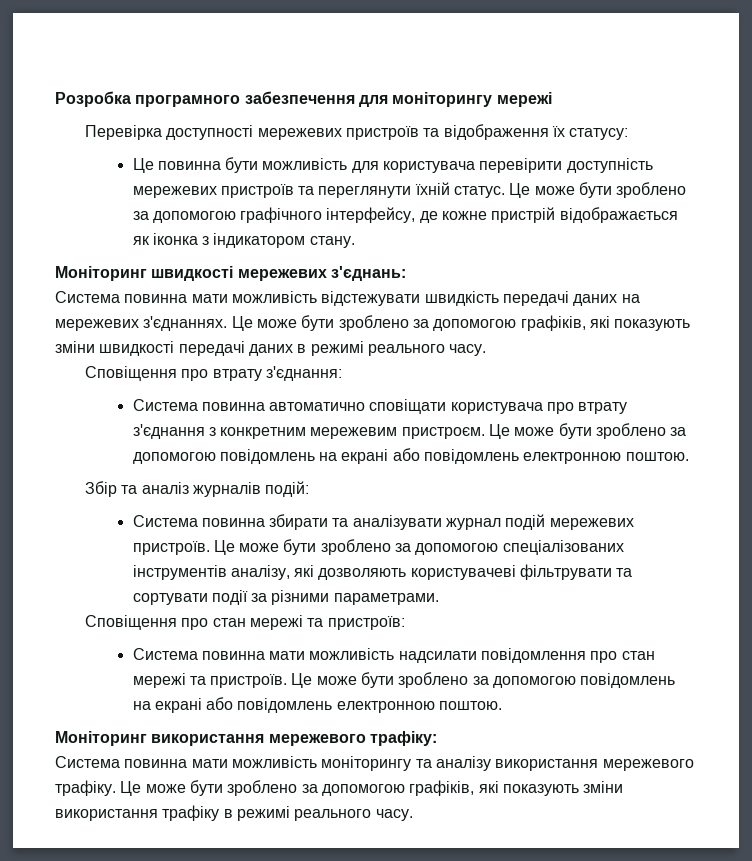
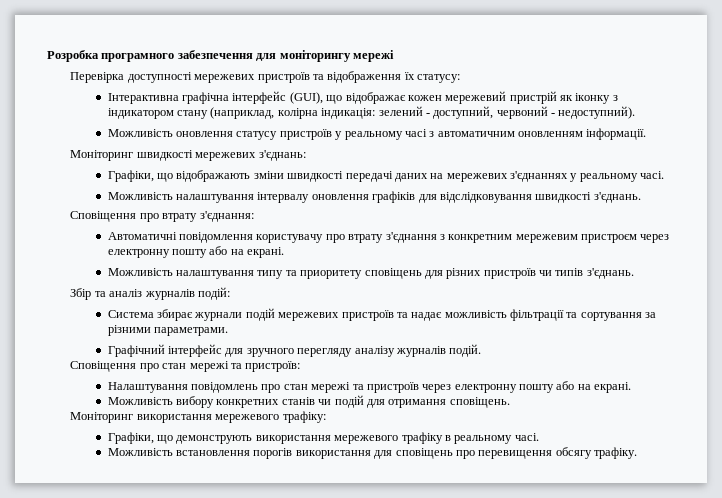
- Це повинна бути можливість для користувача перевірити доступність мережевих пристроїв та переглянути їхній статус. Це може бути зроблено за допомогою графічного інтерфейсу, де кожне пристрій відображається як іконка з індикатором стану.
+ Інтерактивна графічна інтерфейс (GUI), що відображає кожен мережевий пристрій як іконку з індикатором стану (наприклад, колірна індикація: зелений - доступний, червоний - недоступний).
+ Можливість оновлення статусу пристроїв у реальному часі з автоматичним оновленням інформації.
  Моніторинг швидкості мережевих з'єднань:
- Система повинна мати можливість відстежувати швидкість передачі даних на мережевих з'єднаннях. Це може бути зроблено за допомогою графіків, які показують зміни швидкості передачі даних в режимі реального часу.
+ Графіки, що відображають зміни швидкості передачі даних на мережевих з'єднаннях у реальному часі.
+ Можливість налаштування інтервалу оновлення графіків для відслідковування швидкості з'єднань.
- Система повинна автоматично сповіщати користувача про втрату з'єднання з конкретним мережевим пристроєм. Це може бути зроблено за допомогою повідомлень на екрані або повідомлень електронною поштою.
+ Автоматичні повідомлення користувачу про втрату з'єднання з конкретним мережевим пристроєм через електронну пошту або на екрані.
+ Можливість налаштування типу та приоритету сповіщень для різних пристроїв чи типів з'єднань.
- Система повинна збирати та аналізувати журнал подій мережевих пристроїв. Це може бути зроблено за допомогою спеціалізованих інструментів аналізу, які дозволяють користувачеві фільтрувати та сортувати події за різними параметрами.
+ Система збирає журнали подій мережевих пристроїв та надає можливість фільтрації та сортування за різними параметрами.
+ Графічний інтерфейс для зручного перегляду аналізу журналів подій.
- Система повинна мати можливість надсилати повідомлення про стан мережі та пристроїв. Це може бути зроблено за допомогою повідомлень на екрані або повідомлень електронною поштою.
+ Налаштування повідомлень про стан мережі та пристроїв через електронну пошту або на екрані.
+ Можливість вибору конкретних станів чи подій для отримання сповіщень.
  Моніторинг використання мережевого трафіку:
- Система повинна мати можливість моніторингу та аналізу використання мережевого трафіку. Це може бути зроблено за допомогою графіків, які показують зміни використання трафіку в режимі реального часу.
+ Графіки, що демонструють використання мережевого трафіку в реальному часі.
+ Можливість встановлення порогів використання для сповіщень про перевищення обсягу трафіку.

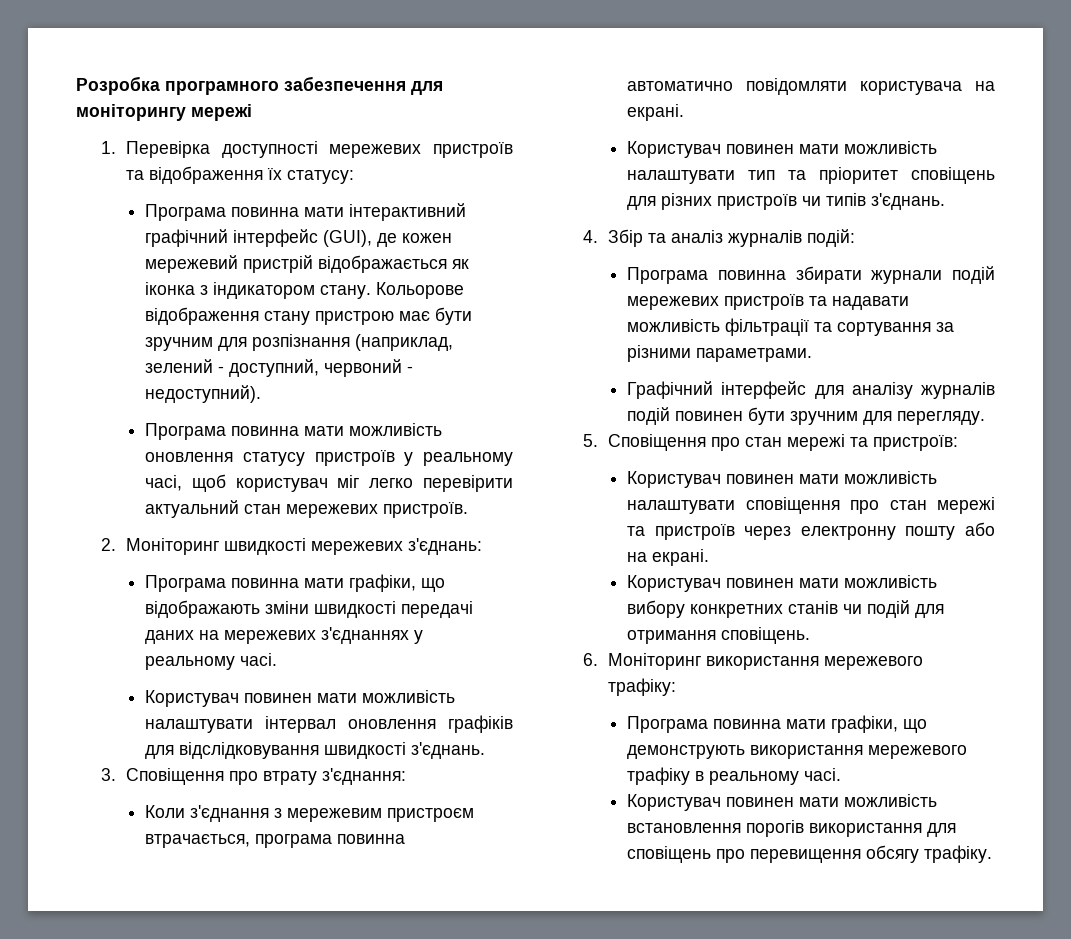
- Перевірка доступності мережевих пристроїв та відображення їх статусу:
+ 1. Перевірка доступності мережевих пристроїв та відображення їх статусу:
- Інтерактивна графічна інтерфейс (GUI), що відображає кожен мережевий пристрій як іконку з індикатором стану (наприклад, колірна індикація: зелений - доступний, червоний - недоступний).
+ Програма повинна мати інтерактивний графічний інтерфейс (GUI), де кожен мережевий пристрій відображається як іконка з індикатором стану. Кольорове відображення стану пристрою має бути зручним для розпізнання (наприклад, зелений - доступний, червоний - недоступний).
- Можливість оновлення статусу пристроїв у реальному часі з автоматичним оновленням інформації.
- Моніторинг швидкості мережевих з'єднань:
+ Програма повинна мати можливість оновлення статусу пристроїв у реальному часі, щоб користувач міг легко перевірити актуальний стан мережевих пристроїв.
+ 2. Моніторинг швидкості мережевих з'єднань:
- Графіки, що відображають зміни швидкості передачі даних на мережевих з'єднаннях у реальному часі.
+ Програма повинна мати графіки, що відображають зміни швидкості передачі даних на мережевих з'єднаннях у реальному часі.
- Можливість налаштування інтервалу оновлення графіків для відслідковування швидкості з'єднань.
+ Користувач повинен мати можливість налаштувати інтервал оновлення графіків для відслідковування швидкості з'єднань.
- Сповіщення про втрату з'єднання:
+ 3. Сповіщення про втрату з'єднання:
- Автоматичні повідомлення користувачу про втрату з'єднання з конкретним мережевим пристроєм через електронну пошту або на екрані.
- Можливість налаштування типу та приоритету сповіщень для різних пристроїв чи типів з'єднань.
+ Коли з'єднання з мережевим пристроєм втрачається, програма повинна автоматично повідомляти користувача на екрані.
+ Користувач повинен мати можливість налаштувати тип та пріоритет сповіщень для різних пристроїв чи типів з'єднань.
- Збір та аналіз журналів подій:
+ 4. Збір та аналіз журналів подій:
- Система збирає журнали подій мережевих пристроїв та надає можливість фільтрації та сортування за різними параметрами.
+ Програма повинна збирати журнали подій мережевих пристроїв та надавати можливість фільтрації та сортування за різними параметрами.
- Графічний інтерфейс для зручного перегляду аналізу журналів подій.
- Сповіщення про стан мережі та пристроїв:
+ Графічний інтерфейс для аналізу журналів подій повинен бути зручним для перегляду.
+ 5. Сповіщення про стан мережі та пристроїв:
- Налаштування повідомлень про стан мережі та пристроїв через електронну пошту або на екрані.
+ Користувач повинен мати можливість налаштувати сповіщення про стан мережі та пристроїв через електронну пошту або на екрані.
- Можливість вибору конкретних станів чи подій для отримання сповіщень.
+ Користувач повинен мати можливість вибору конкретних станів чи подій для отримання сповіщень.
- Моніторинг використання мережевого трафіку:
+ 6. Моніторинг використання мережевого трафіку:
- Графіки, що демонструють використання мережевого трафіку в реальному часі.
+ Програма повинна мати графіки, що демонструють використання мережевого трафіку в реальному часі.
- Можливість встановлення порогів використання для сповіщень про перевищення обсягу трафіку.
+ Користувач повинен мати можливість встановлення порогів використання для сповіщень про перевищення обсягу трафіку.

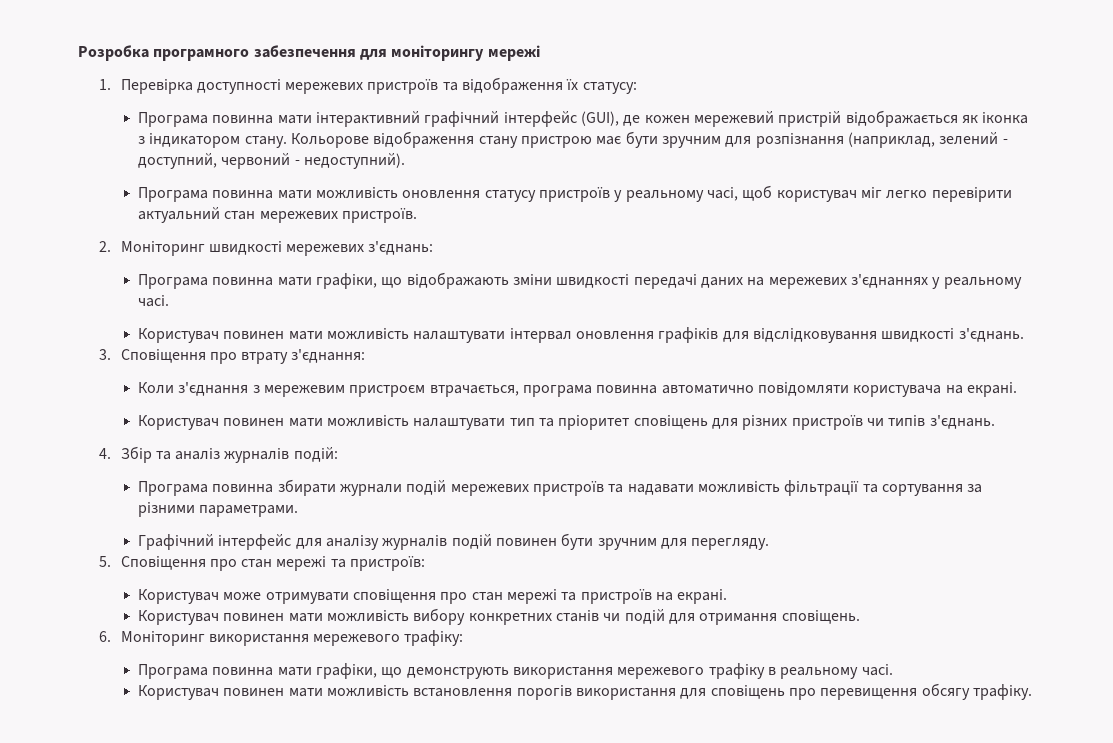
- Користувач повинен мати можливість налаштувати сповіщення про стан мережі та пристроїв через електронну пошту або на екрані.
+ Користувач може отримувати сповіщення про стан мережі та пристроїв на екрані.

